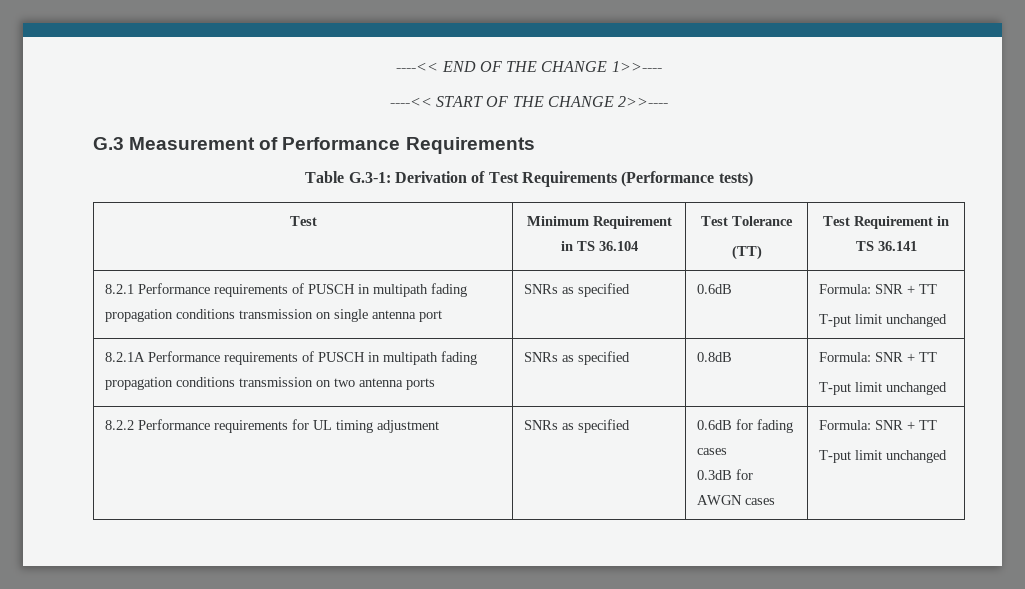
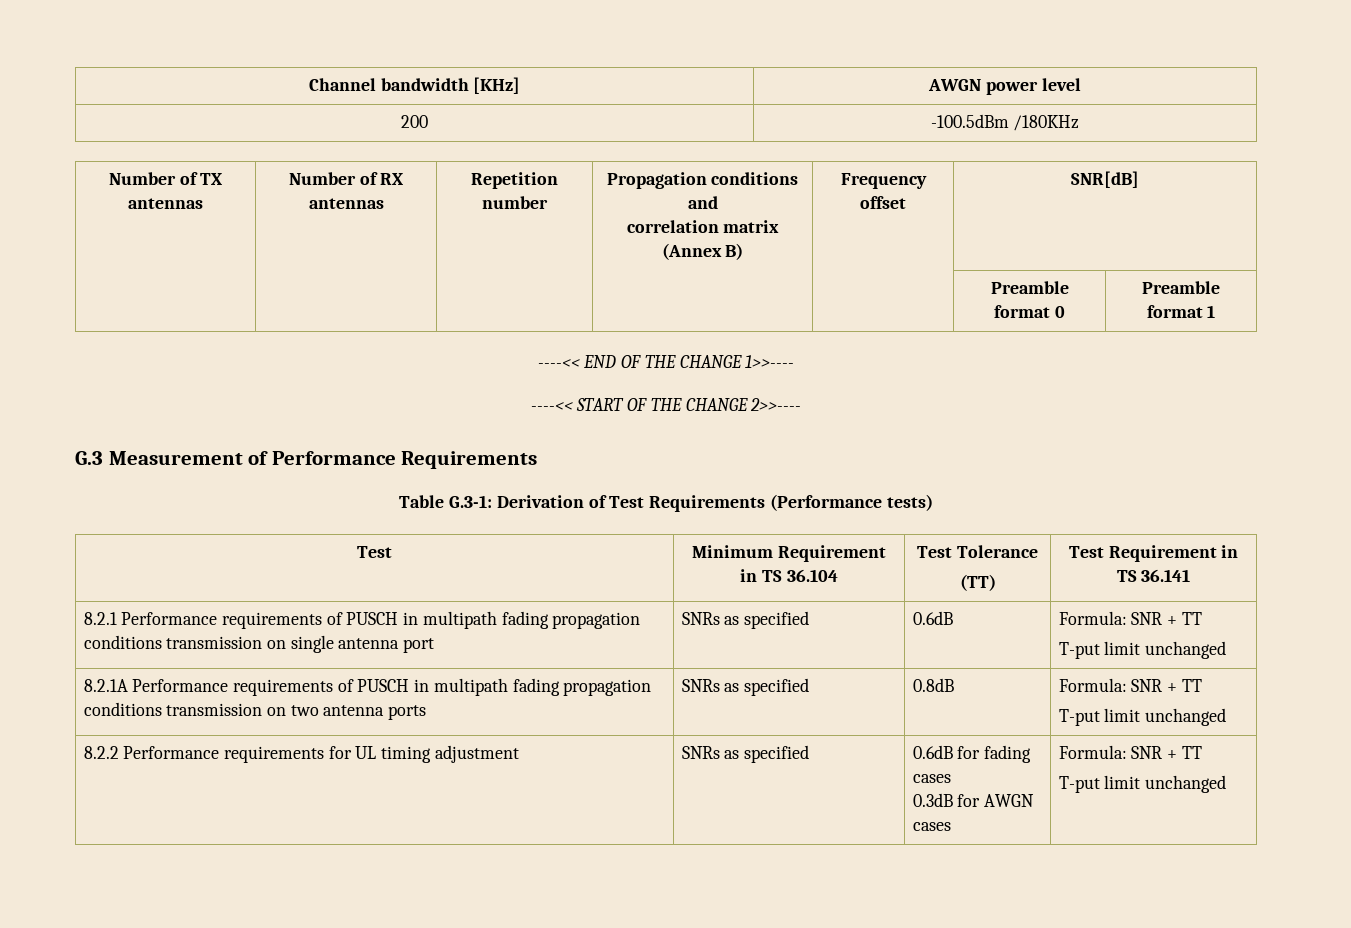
+ Channel bandwidth [KHz] | AWGN power level
+ 200 | -100.5dBm /180KHz
+ Number of TX antennas | Number of RX antennas | Repetition number | Propagation conditions and
+ correlation matrix (Annex B) | Frequency offset | SNR[dB]
+ | | | | | Preamble format 0 | Preamble format 1

